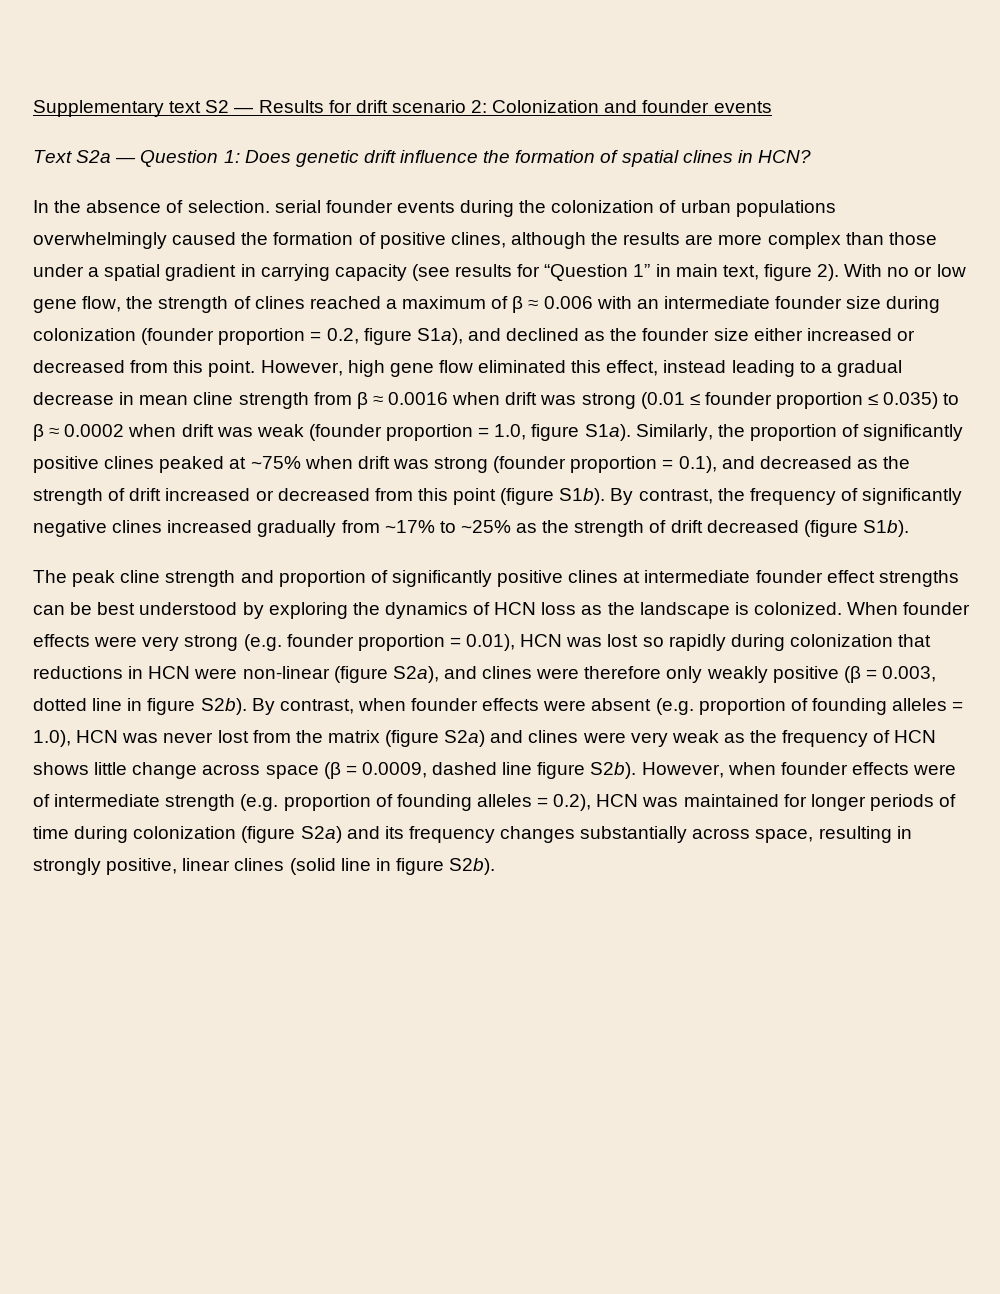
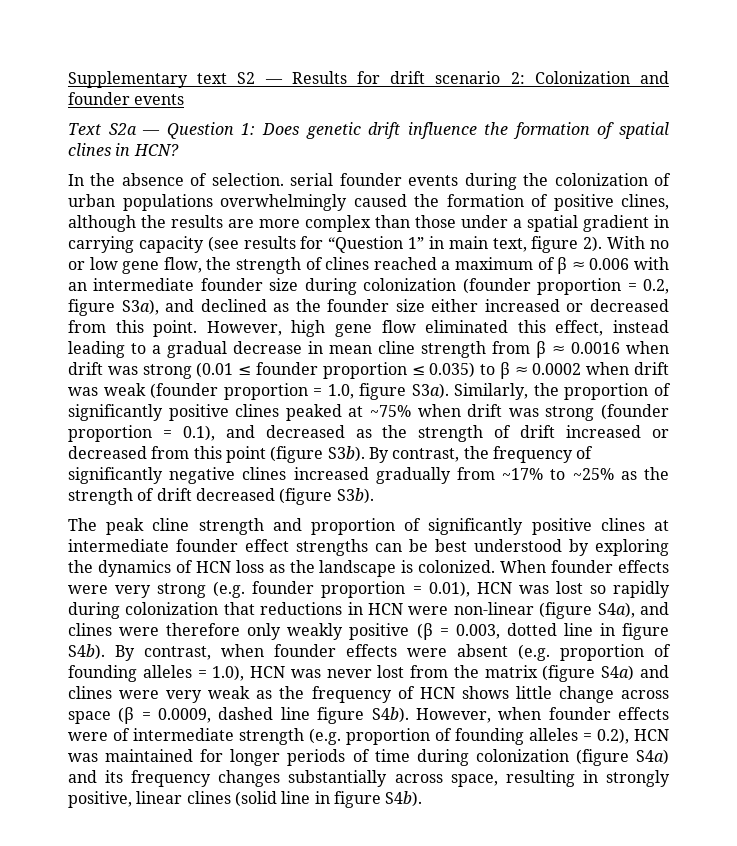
- With no or low gene flow, the strength of clines reached a maximum of β ≈ 0.006 with an intermediate founder size during colonization (founder proportion = 0.2, figure S1a), and declined as the founder size either increased or decreased from this point.
+ With no or low gene flow, the strength of clines reached a maximum of β ≈ 0.006 with an intermediate founder size during colonization (founder proportion = 0.2, figure S3a), and declined as the founder size either increased or decreased from this point.
- However, high gene flow eliminated this effect, instead leading to a gradual decrease in mean cline strength from β ≈ 0.0016 when drift was strong (0.01 ≤ founder proportion ≤ 0.035) to β ≈ 0.0002 when drift was weak (founder proportion = 1.0, figure S1a).
+ However, high gene flow eliminated this effect, instead leading to a gradual decrease in mean cline strength from β ≈ 0.0016 when drift was strong (0.01 ≤ founder proportion ≤ 0.035) to β ≈ 0.0002 when drift was weak (founder proportion = 1.0, figure S3a).
- Similarly, the proportion of significantly positive clines peaked at ~75% when drift was strong (founder proportion = 0.1), and decreased as the strength of drift increased or decreased from this point (figure S1b).
+ Similarly, the proportion of significantly positive clines peaked at ~75% when drift was strong (founder proportion = 0.1), and decreased as the strength of drift increased or decreased from this point (figure S3b).
- By contrast, the frequency of significantly negative clines increased gradually from ~17% to ~25% as the strength of drift decreased (figure S1b).
+ By contrast, the frequency of significantly negative clines increased gradually from ~17% to ~25% as the strength of drift decreased (figure S3b).
- When founder effects were very strong (e.g. founder proportion = 0.01), HCN was lost so rapidly during colonization that reductions in HCN were non-linear (figure S2a), and clines were therefore only weakly positive (β = 0.003, dotted line in figure S2b).
+ When founder effects were very strong (e.g. founder proportion = 0.01), HCN was lost so rapidly during colonization that reductions in HCN were non-linear (figure S4a), and clines were therefore only weakly positive (β = 0.003, dotted line in figure S4b).
- By contrast, when founder effects were absent (e.g. proportion of founding alleles = 1.0), HCN was never lost from the matrix (figure S2a) and clines were very weak as the frequency of HCN shows little change across space (β = 0.0009, dashed line figure S2b).
+ By contrast, when founder effects were absent (e.g. proportion of founding alleles = 1.0), HCN was never lost from the matrix (figure S4a) and clines were very weak as the frequency of HCN shows little change across space (β = 0.0009, dashed line figure S4b).
- However, when founder effects were of intermediate strength (e.g. proportion of founding alleles = 0.2), HCN was maintained for longer periods of time during colonization (figure S2a) and its frequency changes substantially across space, resulting in strongly positive, linear clines (solid line in figure S2b).
+ However, when founder effects were of intermediate strength (e.g. proportion of founding alleles = 0.2), HCN was maintained for longer periods of time during colonization (figure S4a) and its frequency changes substantially across space, resulting in strongly positive, linear clines (solid line in figure S4b).

